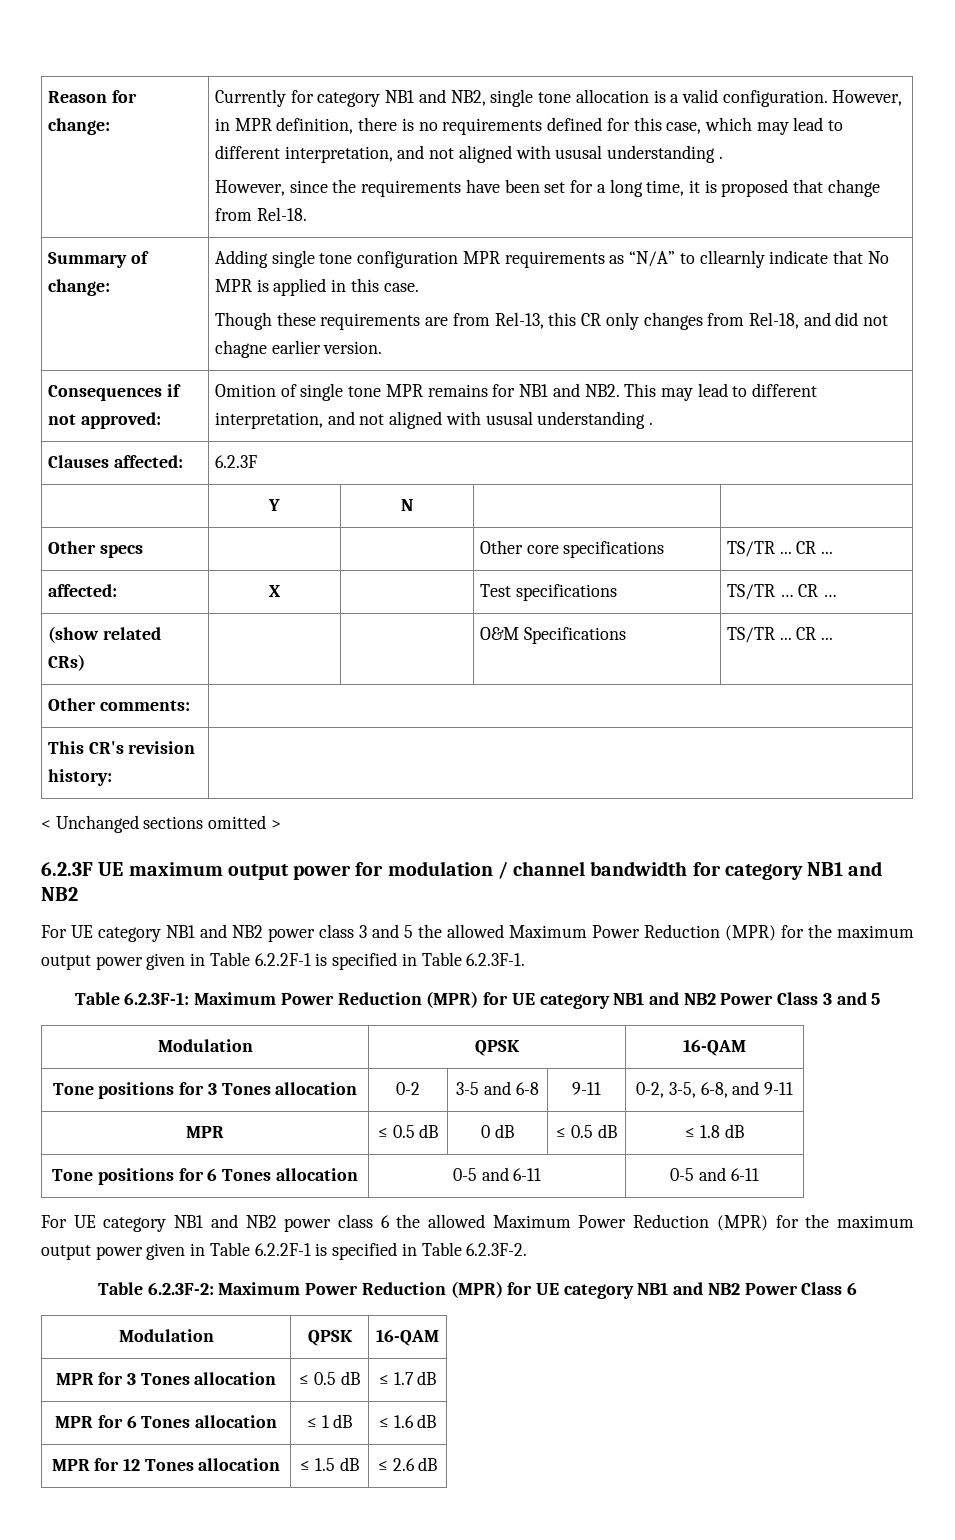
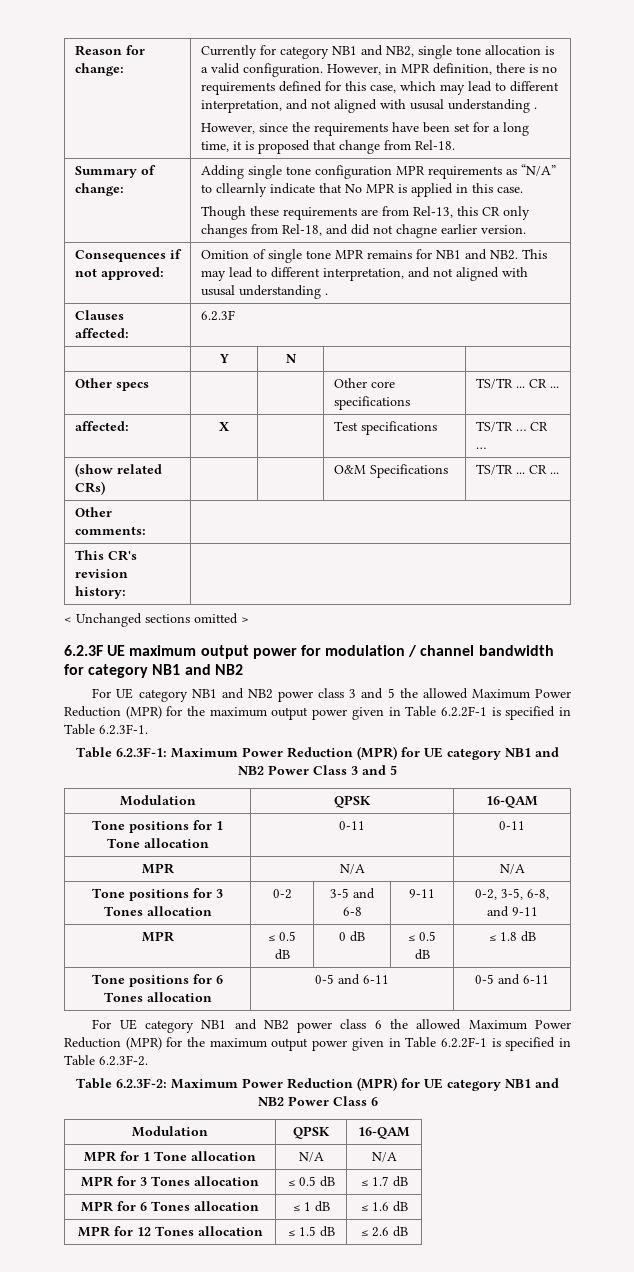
+ Tone positions for 1 Tone allocation | 0-11 | 0-11
+ MPR | N/A | N/A
+ MPR for 1 Tone allocation | N/A | N/A

